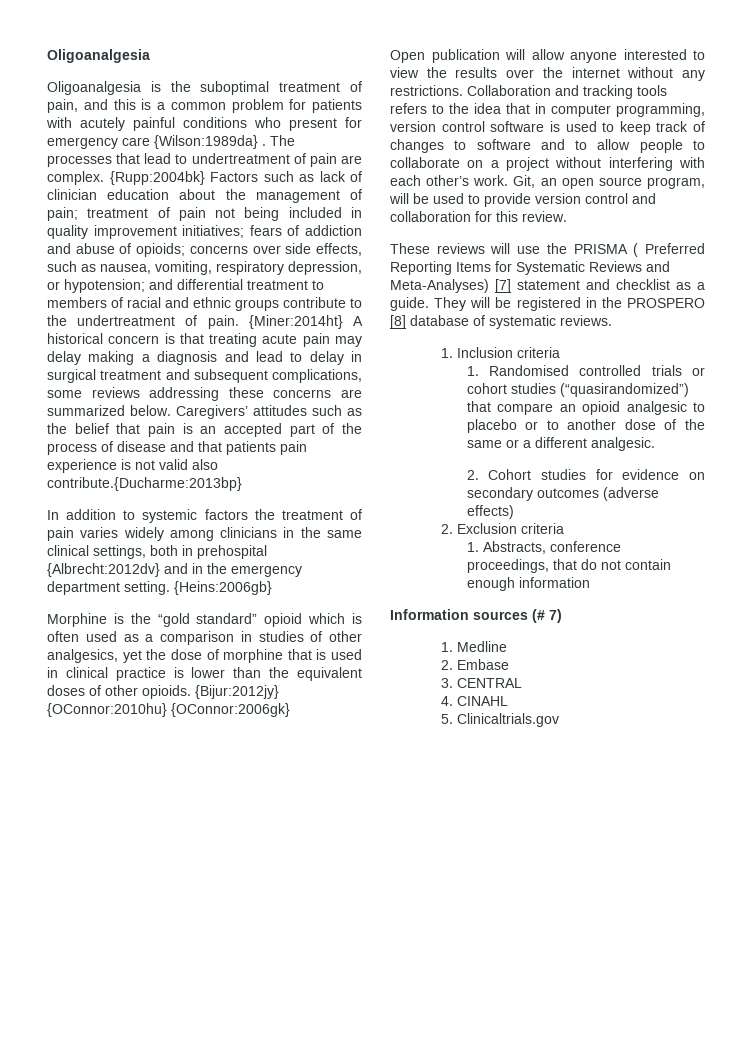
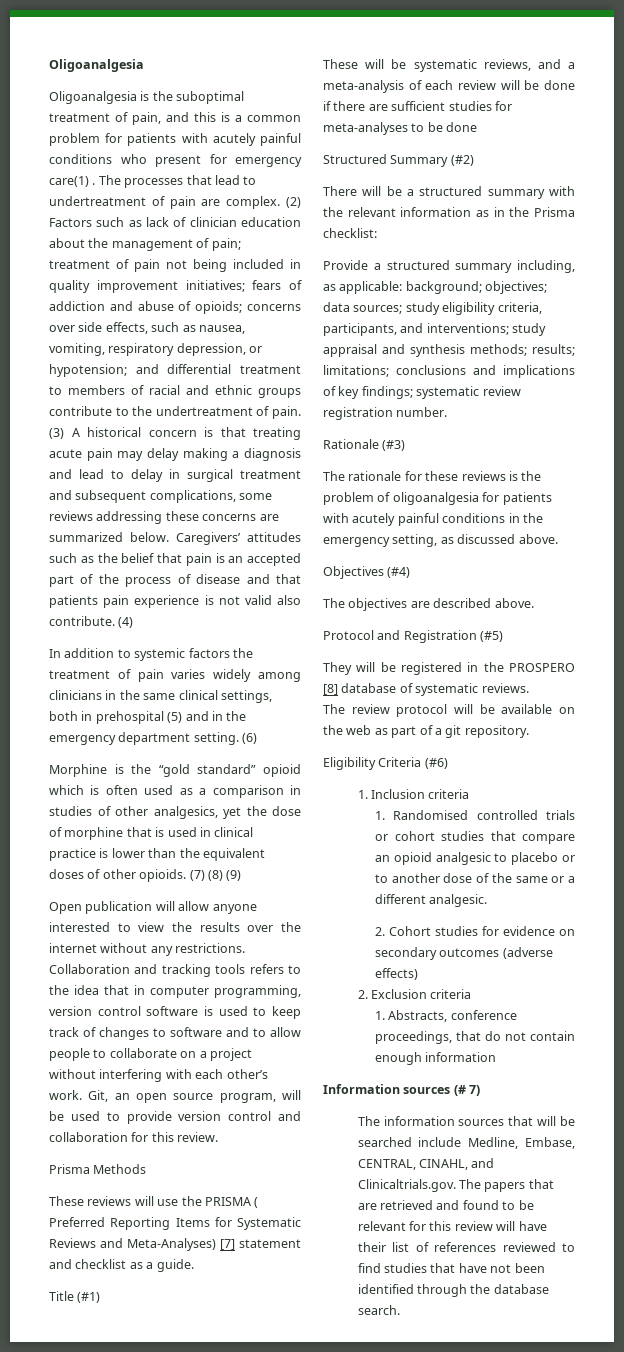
- Oligoanalgesia is the suboptimal treatment of pain, and this is a common problem for patients with acutely painful conditions who present for emergency care {Wilson:1989da} .
+ Oligoanalgesia is the suboptimal treatment of pain, and this is a common problem for patients with acutely painful conditions who present for emergency care(1) .
- {Rupp:2004bk} Factors such as lack of clinician education about the management of pain; treatment of pain not being included in quality improvement initiatives; fears of addiction and abuse of opioids; concerns over side effects, such as nausea, vomiting, respiratory depression, or hypotension; and differential treatment to members of racial and ethnic groups contribute to the undertreatment of pain.
+ (2) Factors such as lack of clinician education about the management of pain; treatment of pain not being included in quality improvement initiatives; fears of addiction and abuse of opioids; concerns over side effects, such as nausea, vomiting, respiratory depression, or hypotension; and differential treatment to members of racial and ethnic groups contribute to the undertreatment of pain.
- {Miner:2014ht} A historical concern is that treating acute pain may delay making a diagnosis and lead to delay in surgical treatment and subsequent complications, some reviews addressing these concerns are summarized below.
+ (3) A historical concern is that treating acute pain may delay making a diagnosis and lead to delay in surgical treatment and subsequent complications, some reviews addressing these concerns are summarized below.
- Caregivers’ attitudes such as the belief that pain is an accepted part of the process of disease and that patients pain experience is not valid also contribute.{Ducharme:2013bp}
+ Caregivers’ attitudes such as the belief that pain is an accepted part of the process of disease and that patients pain experience is not valid also contribute. (4)
- In addition to systemic factors the treatment of pain varies widely among clinicians in the same clinical settings, both in prehospital {Albrecht:2012dv} and in the emergency department setting.
+ In addition to systemic factors the treatment of pain varies widely among clinicians in the same clinical settings, both in prehospital (5) and in the emergency department setting.
- {Heins:2006gb}
+ (6)
- {Bijur:2012jy} {OConnor:2010hu} {OConnor:2006gk}
+ (7) (8) (9)
+ Prisma Methods
- These reviews will use the PRISMA ( Preferred Reporting Items for Systematic Reviews and Meta-Analyses) [7] statement and checklist as a guide. They will be registered in the PROSPERO [8] database of systematic reviews.
+ These reviews will use the PRISMA ( Preferred Reporting Items for Systematic Reviews and Meta-Analyses) [7] statement and checklist as a guide.
+ Title (#1)
+ These will be systematic reviews, and a meta-analysis of each review will be done if there are sufficient studies for meta-analyses to be done
+ Structured Summary (#2)
+ There will be a structured summary with the relevant information as in the Prisma checklist:
+ Provide a structured summary including, as applicable: background; objectives; data sources; study eligibility criteria, participants, and interventions; study appraisal and synthesis methods; results; limitations; conclusions and implications of key findings; systematic review registration number.
+ Rationale (#3)
+ The rationale for these reviews is the problem of oligoanalgesia for patients with acutely painful conditions in the emergency setting, as discussed above.
+ Objectives (#4)
+ The objectives are described above.
+ Protocol and Registration (#5)
+ They will be registered in the PROSPERO [8] database of systematic reviews.
+ The review protocol will be available on the web as part of a git repository.
+ Eligibility Criteria (#6)
- 1. Randomised controlled trials or cohort studies (“quasirandomized”) that compare an opioid analgesic to placebo or to another dose of the same or a different analgesic.
+ 1. Randomised controlled trials or cohort studies that compare an opioid analgesic to placebo or to another dose of the same or a different analgesic.
- 1. Medline
- 2. Embase
- 3. CENTRAL
- 4. CINAHL
- 5. Clinicaltrials.gov
+ The information sources that will be searched include Medline, Embase, CENTRAL, CINAHL, and Clinicaltrials.gov. The papers that are retrieved and found to be relevant for this review will have their list of references reviewed to find studies that have not been identified through the database search.

